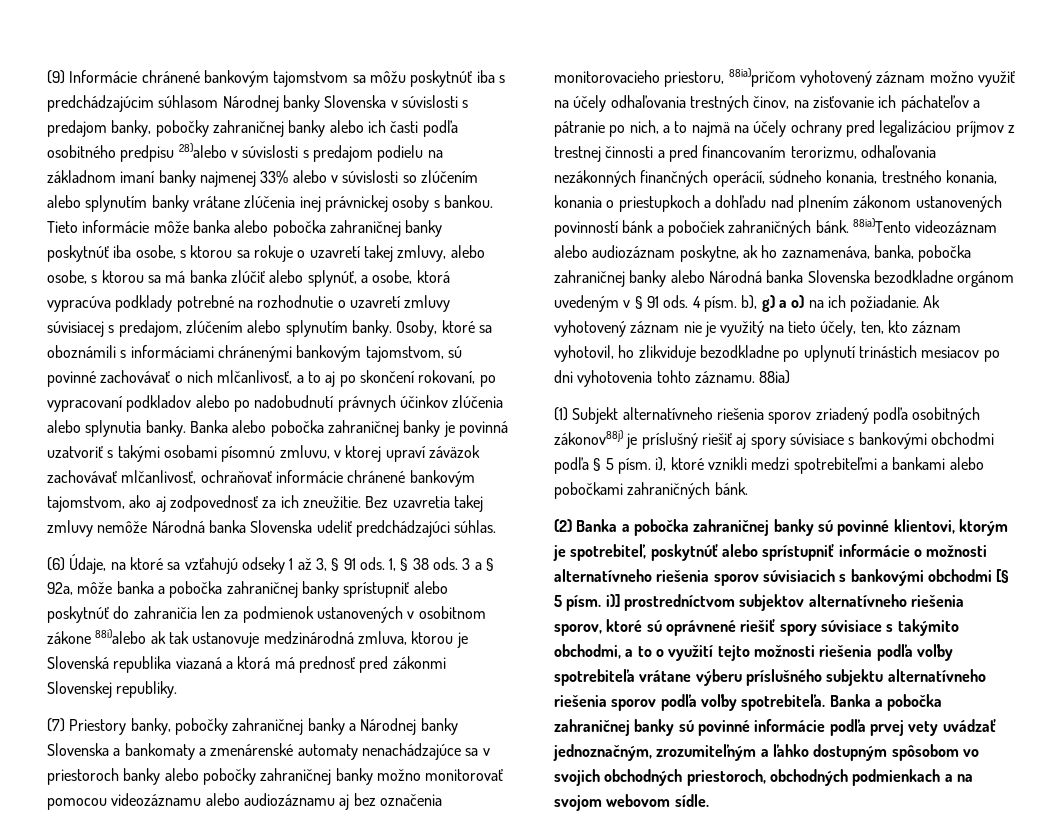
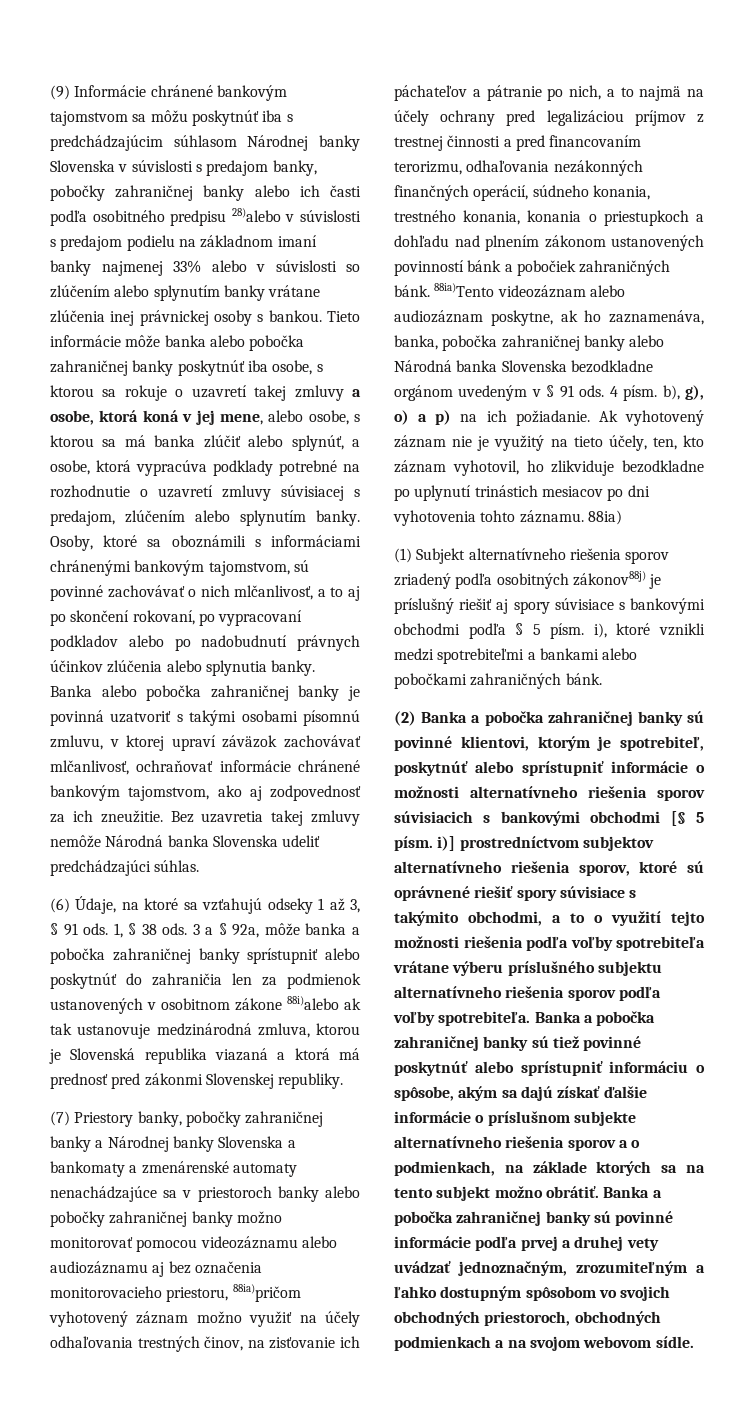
- Tieto informácie môže banka alebo pobočka zahraničnej banky poskytnúť iba osobe, s ktorou sa rokuje o uzavretí takej zmluvy, alebo osobe, s ktorou sa má banka zlúčiť alebo splynúť, a osobe, ktorá vypracúva podklady potrebné na rozhodnutie o uzavretí zmluvy súvisiacej s predajom, zlúčením alebo splynutím banky.
+ Tieto informácie môže banka alebo pobočka zahraničnej banky poskytnúť iba osobe, s ktorou sa rokuje o uzavretí takej zmluvy a osobe, ktorá koná v jej mene, alebo osobe, s ktorou sa má banka zlúčiť alebo splynúť, a osobe, ktorá vypracúva podklady potrebné na rozhodnutie o uzavretí zmluvy súvisiacej s predajom, zlúčením alebo splynutím banky.
- 4 písm. b), g) a o) na ich požiadanie.
+ 4 písm. b), g), o) a p) na ich požiadanie.
- Banka a pobočka zahraničnej banky sú povinné informácie podľa prvej vety uvádzať jednoznačným, zrozumiteľným a ľahko dostupným spôsobom vo svojich obchodných priestoroch, obchodných podmienkach a na svojom webovom sídle.
+ Banka a pobočka zahraničnej banky sú tiež povinné poskytnúť alebo sprístupniť informáciu o spôsobe, akým sa dajú získať ďalšie informácie o príslušnom subjekte alternatívneho riešenia sporov a o podmienkach, na základe ktorých sa na tento subjekt možno obrátiť. Banka a pobočka zahraničnej banky sú povinné informácie podľa prvej a druhej vety uvádzať jednoznačným, zrozumiteľným a ľahko dostupným spôsobom vo svojich obchodných priestoroch, obchodných podmienkach a na svojom webovom sídle.

